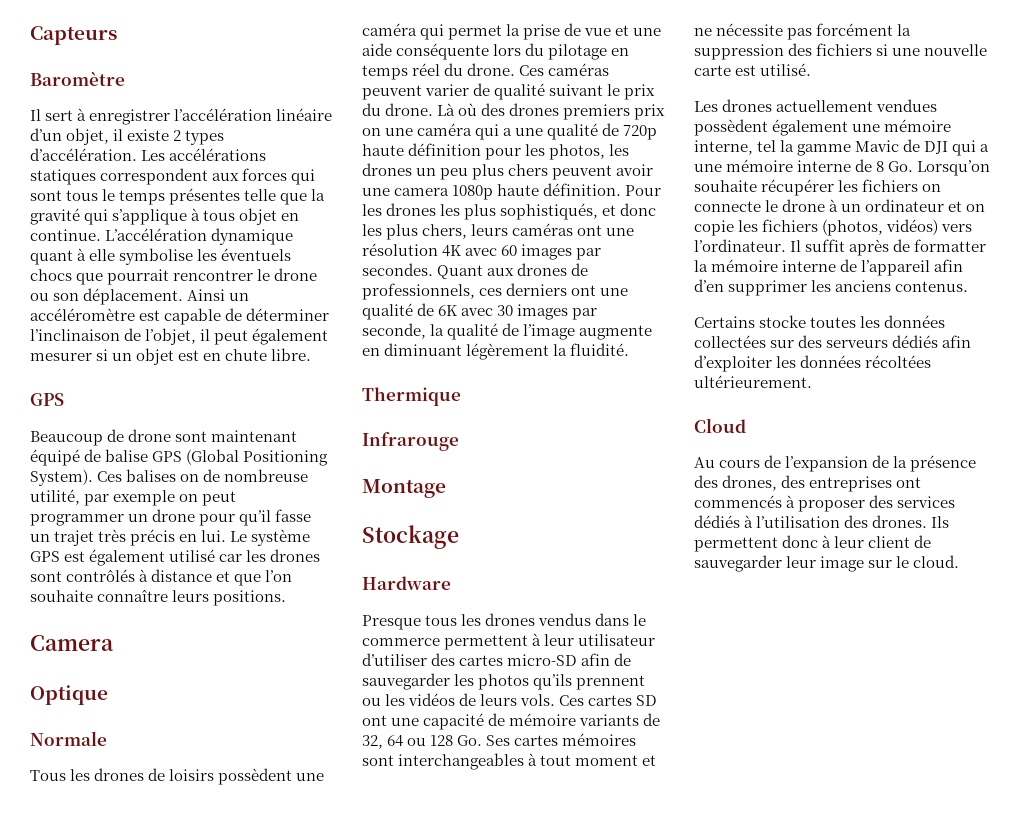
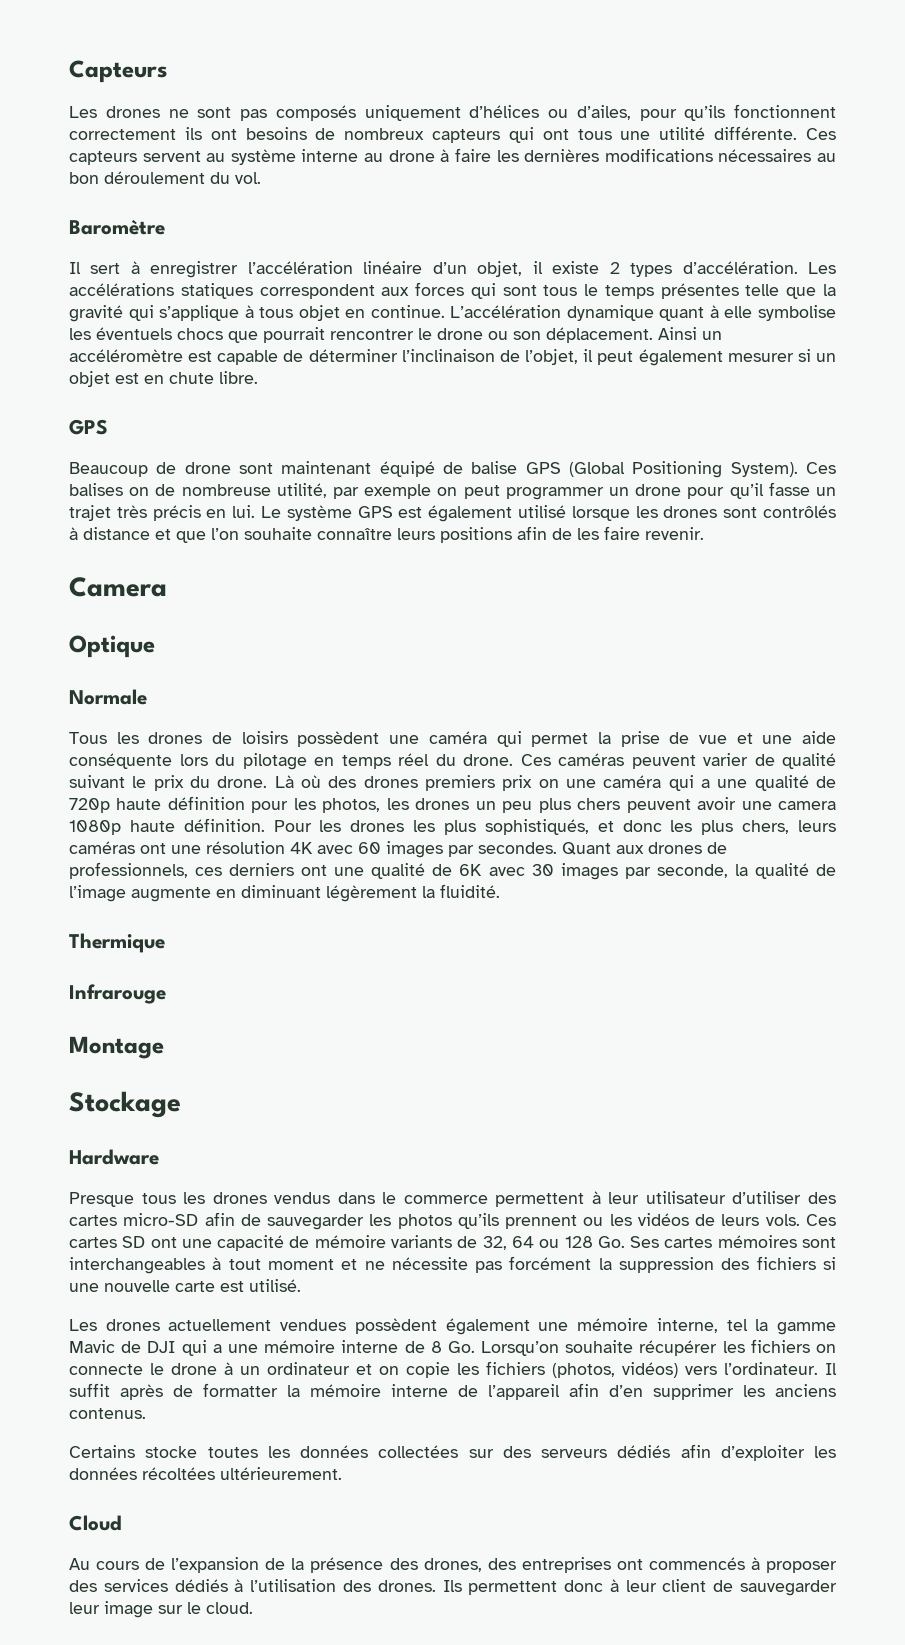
+ Les drones ne sont pas composés uniquement d’hélices ou d’ailes, pour qu’ils fonctionnent correctement ils ont besoins de nombreux capteurs qui ont tous une utilité différente. Ces capteurs servent au système interne au drone à faire les dernières modifications nécessaires au bon déroulement du vol.
- Le système GPS est également utilisé car les drones sont contrôlés à distance et que l’on souhaite connaître leurs positions.
+ Le système GPS est également utilisé lorsque les drones sont contrôlés à distance et que l’on souhaite connaître leurs positions afin de les faire revenir.

